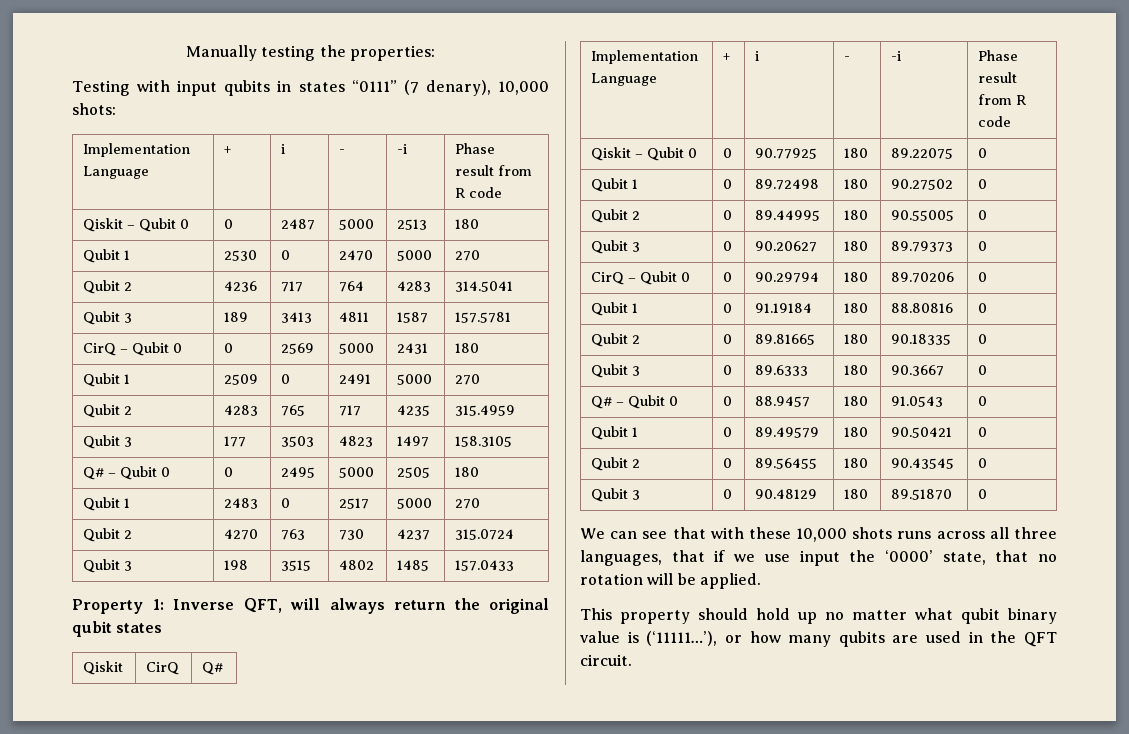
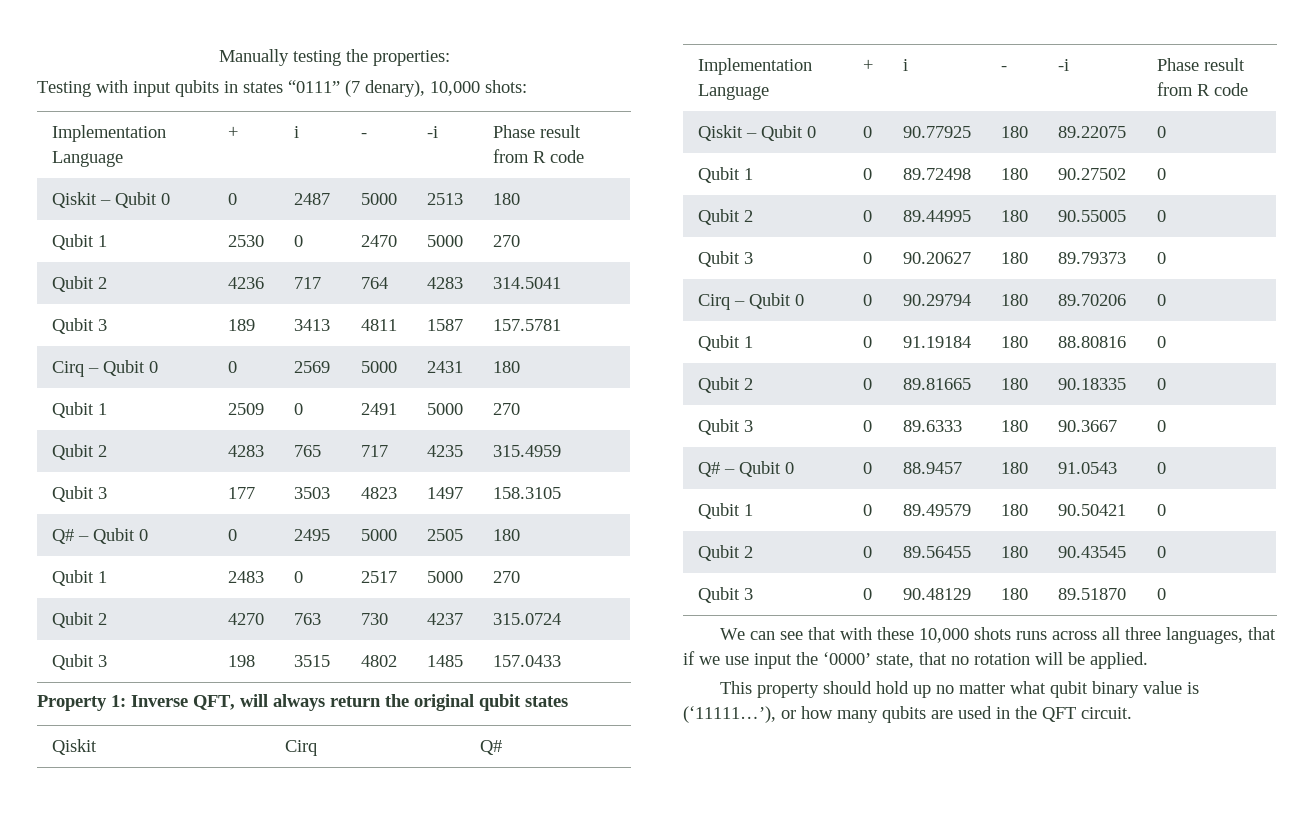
- CirQ – Qubit 0 | 0 | 2569 | 5000 | 2431 | 180
+ Cirq – Qubit 0 | 0 | 2569 | 5000 | 2431 | 180
- Qiskit | CirQ | Q#
+ Qiskit | Cirq | Q#
- CirQ – Qubit 0 | 0 | 90.29794 | 180 | 89.70206 | 0
+ Cirq – Qubit 0 | 0 | 90.29794 | 180 | 89.70206 | 0

